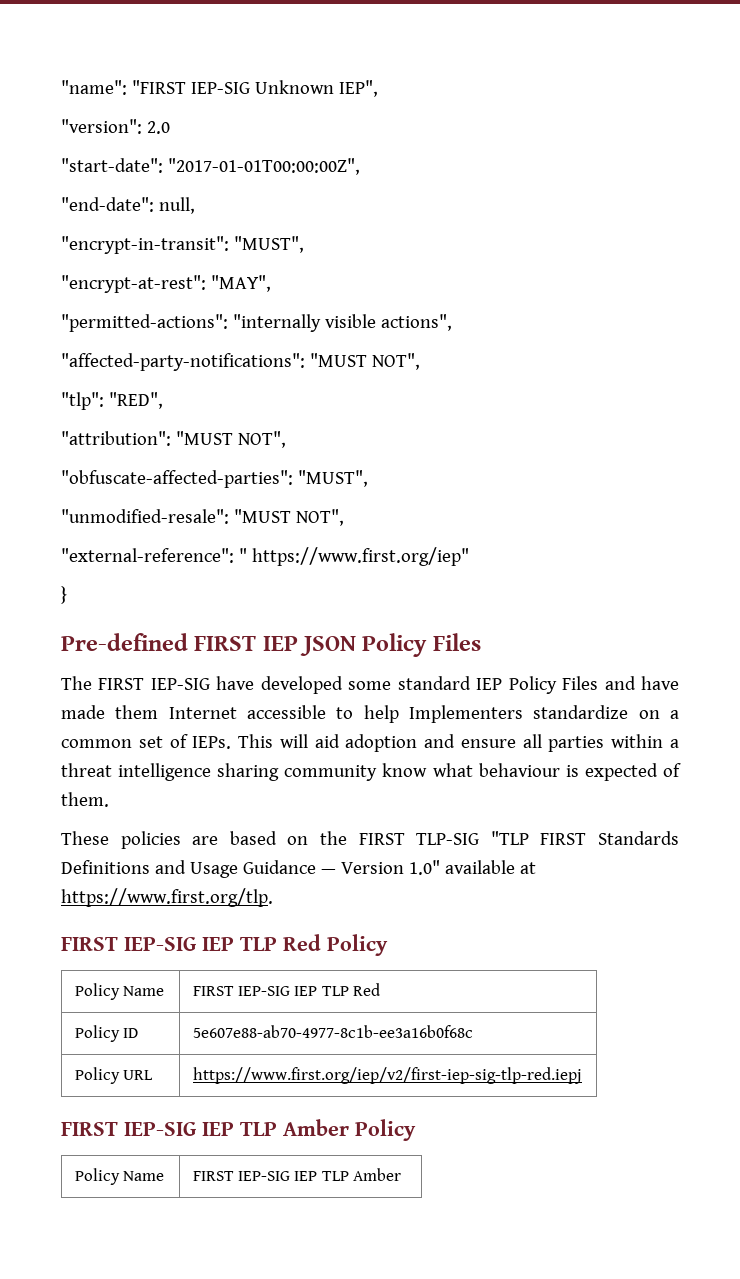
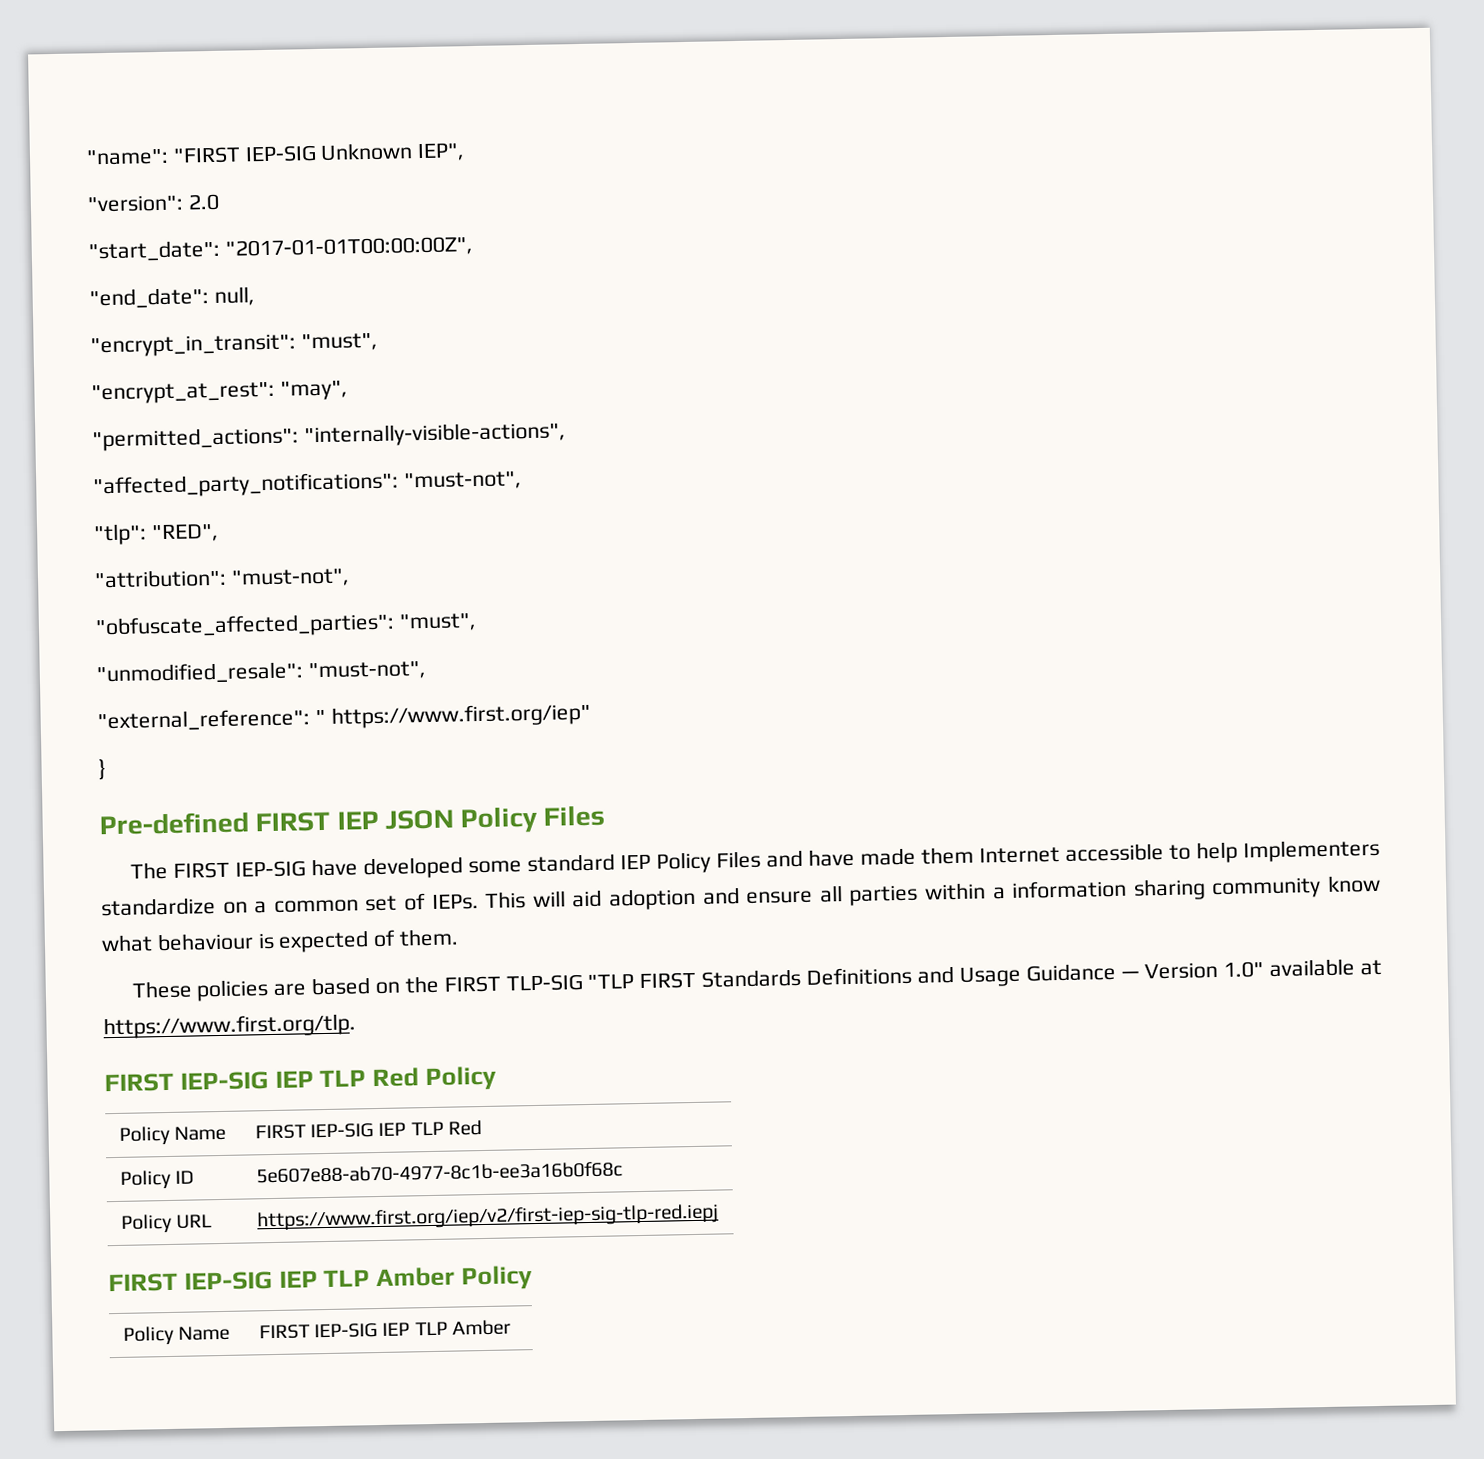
- "start-date": "2017-01-01T00:00:00Z",
+ "start_date": "2017-01-01T00:00:00Z",
- "end-date": null,
+ "end_date": null,
- "encrypt-in-transit": "MUST",
- "encrypt-at-rest": "MAY",
- "permitted-actions": "internally visible actions",
- "affected-party-notifications": "MUST NOT",
+ "encrypt_in_transit": "must",
+ "encrypt_at_rest": "may",
+ "permitted_actions": "internally-visible-actions",
+ "affected_party_notifications": "must-not",
  "tlp": "RED",
- "attribution": "MUST NOT",
- "obfuscate-affected-parties": "MUST",
- "unmodified-resale": "MUST NOT",
- "external-reference": " https://www.first.org/iep"
+ "attribution": "must-not",
+ "obfuscate_affected_parties": "must",
+ "unmodified_resale": "must-not",
+ "external_reference": " https://www.first.org/iep"
- This will aid adoption and ensure all parties within a threat intelligence sharing community know what behaviour is expected of them.
+ This will aid adoption and ensure all parties within a information sharing community know what behaviour is expected of them.

